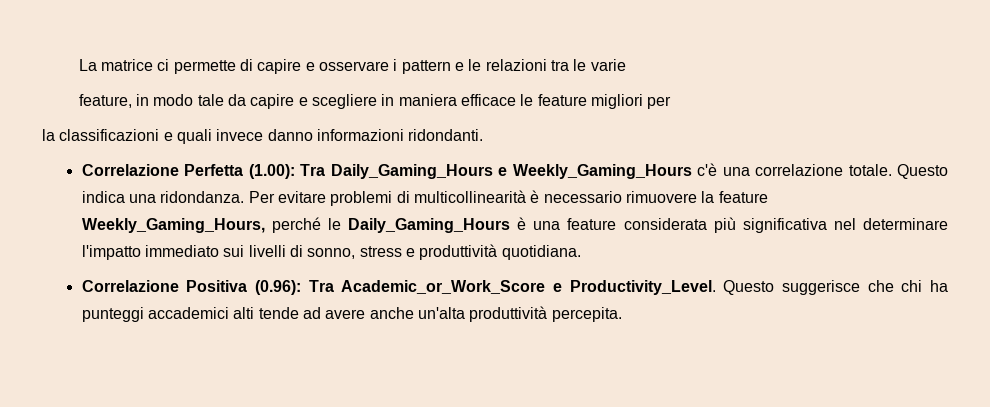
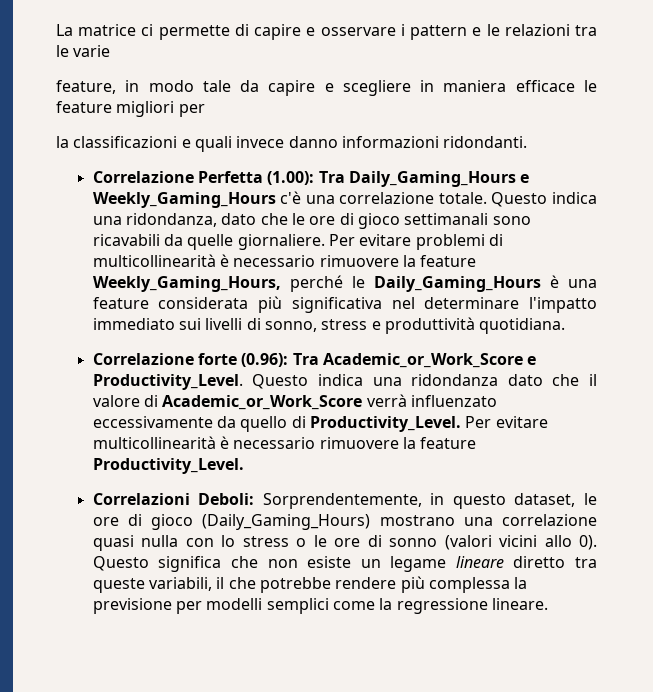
- Questo indica una ridondanza.
+ Questo indica una ridondanza, dato che le ore di gioco settimanali sono ricavabili da quelle giornaliere.
- Correlazione Positiva (0.96): Tra Academic_or_Work_Score e Productivity_Level.
+ Correlazione forte (0.96): Tra Academic_or_Work_Score e Productivity_Level.
- Questo suggerisce che chi ha punteggi accademici alti tende ad avere anche un'alta produttività percepita.
+ Questo indica una ridondanza dato che il valore di Academic_or_Work_Score verrà influenzato eccessivamente da quello di Productivity_Level. Per evitare multicollinearità è necessario rimuovere la feature Productivity_Level.
+ Correlazioni Deboli: Sorprendentemente, in questo dataset, le ore di gioco (Daily_Gaming_Hours) mostrano una correlazione quasi nulla con lo stress o le ore di sonno (valori vicini allo 0). Questo significa che non esiste un legame lineare diretto tra queste variabili, il che potrebbe rendere più complessa la previsione per modelli semplici come la regressione lineare.

